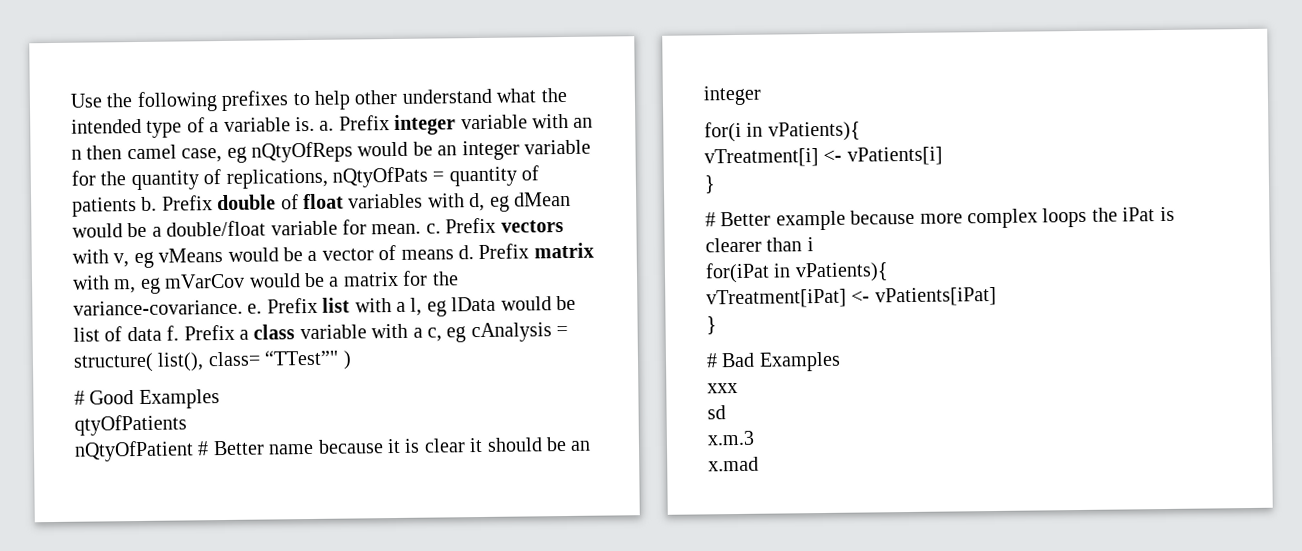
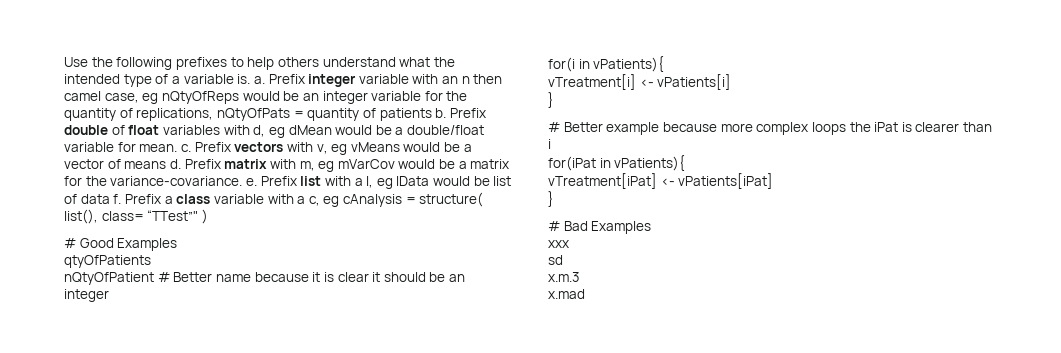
- Use the following prefixes to help other understand what the intended type of a variable is. a.
+ Use the following prefixes to help others understand what the intended type of a variable is. a.

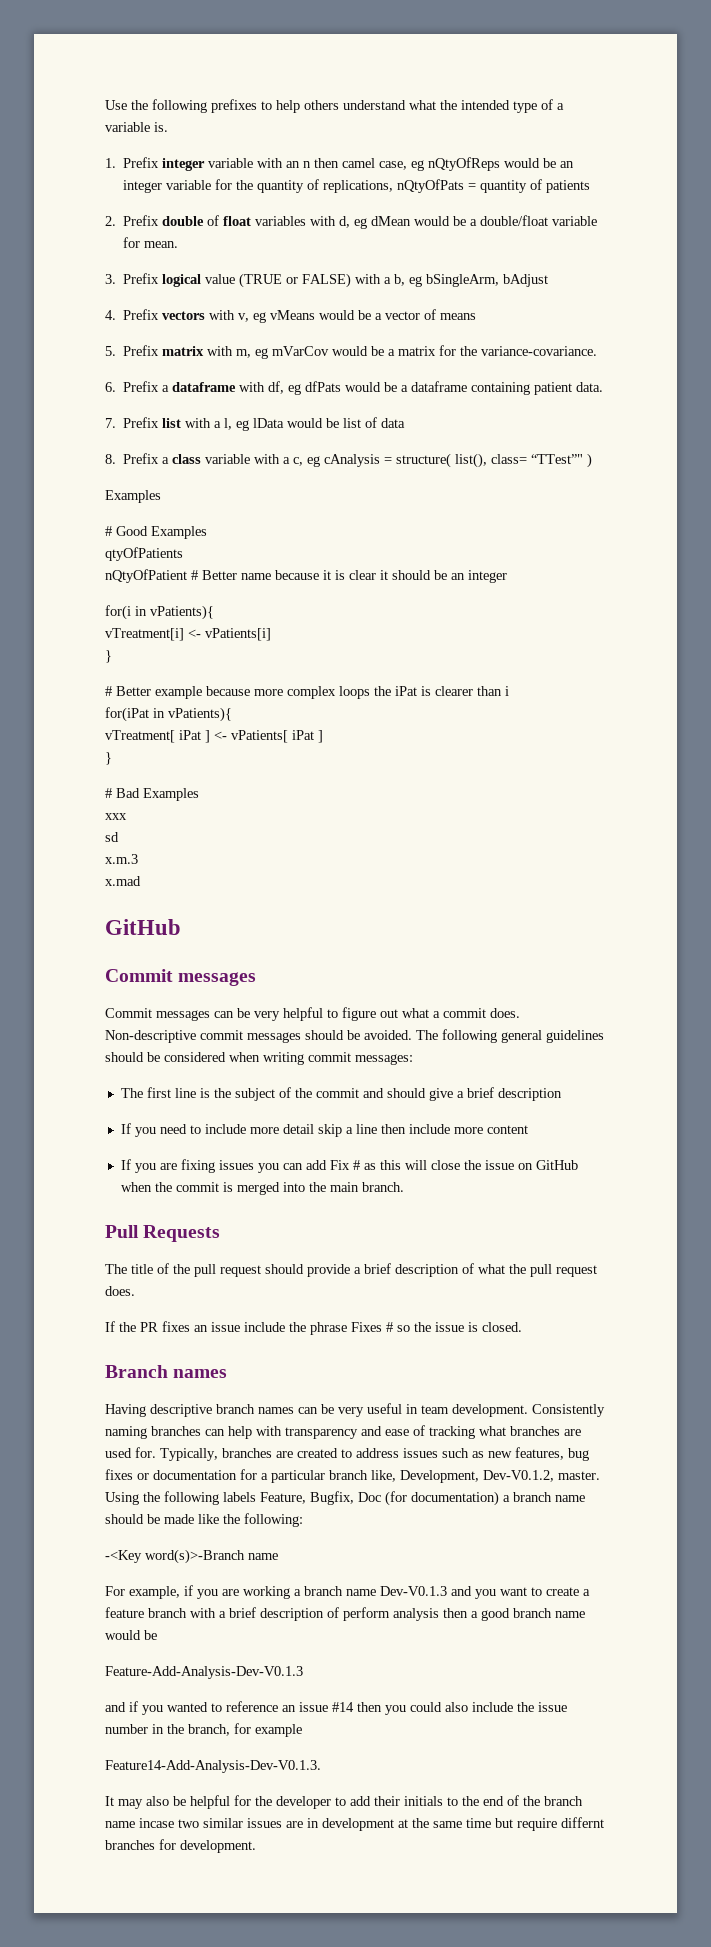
- Use the following prefixes to help others understand what the intended type of a variable is. a. Prefix integer variable with an n then camel case, eg nQtyOfReps would be an integer variable for the quantity of replications, nQtyOfPats = quantity of patients b. Prefix double of float variables with d, eg dMean would be a double/float variable for mean. c. Prefix vectors with v, eg vMeans would be a vector of means d. Prefix matrix with m, eg mVarCov would be a matrix for the variance-covariance. e. Prefix list with a l, eg lData would be list of data f. Prefix a class variable with a c, eg cAnalysis = structure( list(), class= “TTest”" )
+ Use the following prefixes to help others understand what the intended type of a variable is.
+ 1. Prefix integer variable with an n then camel case, eg nQtyOfReps would be an integer variable for the quantity of replications, nQtyOfPats = quantity of patients
+ 2. Prefix double of float variables with d, eg dMean would be a double/float variable for mean.
+ 3. Prefix logical value (TRUE or FALSE) with a b, eg bSingleArm, bAdjust
+ 4. Prefix vectors with v, eg vMeans would be a vector of means
+ 5. Prefix matrix with m, eg mVarCov would be a matrix for the variance-covariance.
+ 6. Prefix a dataframe with df, eg dfPats would be a dataframe containing patient data.
+ 7. Prefix list with a l, eg lData would be list of data
+ 8. Prefix a class variable with a c, eg cAnalysis = structure( list(), class= “TTest”" )
+ Examples
- vTreatment[iPat] <- vPatients[iPat]
+ vTreatment[ iPat ] <- vPatients[ iPat ]
  x.mad
+ GitHub
+ Commit messages
+ Commit messages can be very helpful to figure out what a commit does. Non-descriptive commit messages should be avoided. The following general guidelines should be considered when writing commit messages:
+ The first line is the subject of the commit and should give a brief description
+ If you need to include more detail skip a line then include more content
+ If you are fixing issues you can add Fix # as this will close the issue on GitHub when the commit is merged into the main branch.
+ Pull Requests
+ The title of the pull request should provide a brief description of what the pull request does.
+ If the PR fixes an issue include the phrase Fixes # so the issue is closed.
+ Branch names
+ Having descriptive branch names can be very useful in team development. Consistently naming branches can help with transparency and ease of tracking what branches are used for. Typically, branches are created to address issues such as new features, bug fixes or documentation for a particular branch like, Development, Dev-V0.1.2, master. Using the following labels Feature, Bugfix, Doc (for documentation) a branch name should be made like the following:
+ -<Key word(s)>-Branch name
+ For example, if you are working a branch name Dev-V0.1.3 and you want to create a feature branch with a brief description of perform analysis then a good branch name would be
+ Feature-Add-Analysis-Dev-V0.1.3
+ and if you wanted to reference an issue #14 then you could also include the issue number in the branch, for example
+ Feature14-Add-Analysis-Dev-V0.1.3.
+ It may also be helpful for the developer to add their initials to the end of the branch name incase two similar issues are in development at the same time but require differnt branches for development.

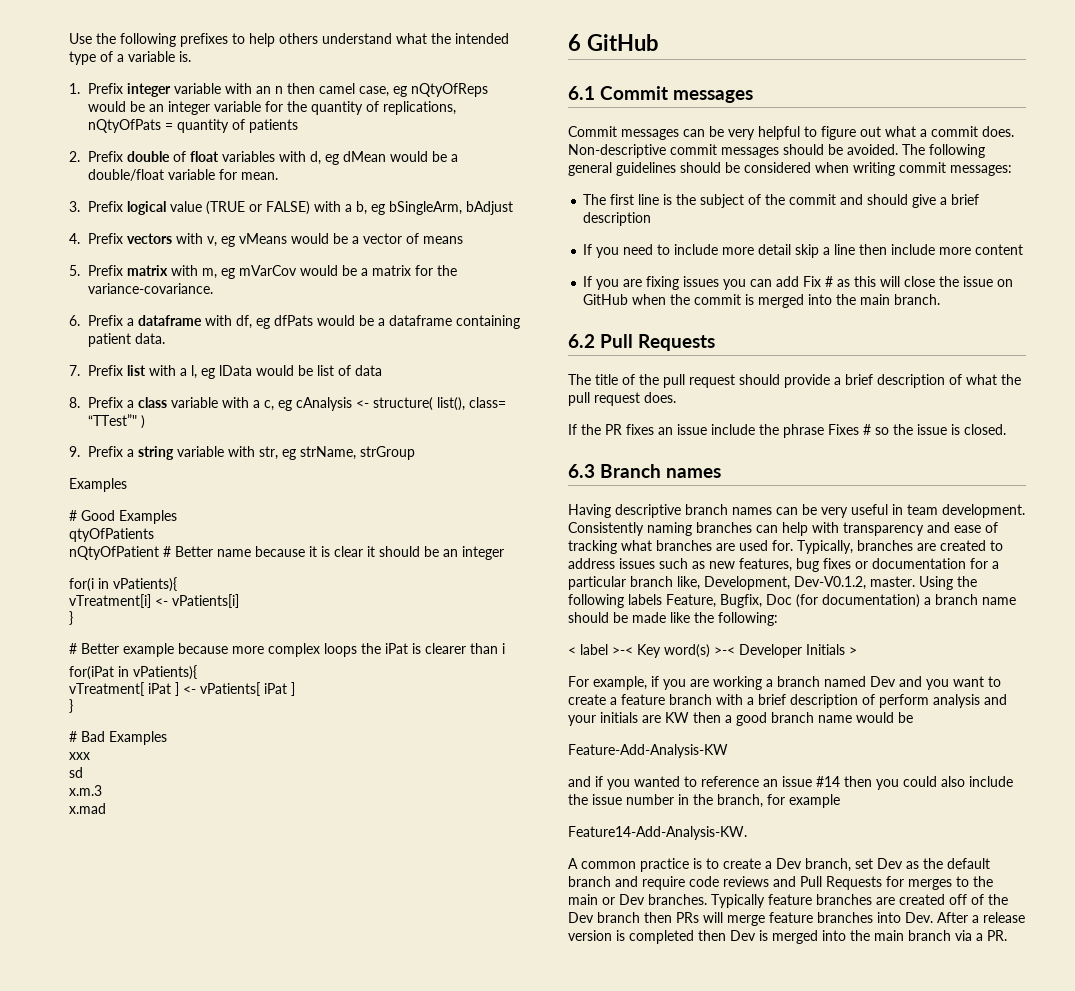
- 8. Prefix a class variable with a c, eg cAnalysis = structure( list(), class= “TTest”" )
+ 8. Prefix a class variable with a c, eg cAnalysis <- structure( list(), class= “TTest”" )
+ 9. Prefix a string variable with str, eg strName, strGroup
  x.mad
- GitHub
- Commit messages
+ 6 GitHub
+ 6.1 Commit messages
- Pull Requests
+ 6.2 Pull Requests
- Branch names
+ 6.3 Branch names
- -<Key word(s)>-Branch name
+ < label >-< Key word(s) >-< Developer Initials >
- For example, if you are working a branch name Dev-V0.1.3 and you want to create a feature branch with a brief description of perform analysis then a good branch name would be
+ For example, if you are working a branch named Dev and you want to create a feature branch with a brief description of perform analysis and your initials are KW then a good branch name would be
- Feature-Add-Analysis-Dev-V0.1.3
+ Feature-Add-Analysis-KW
- Feature14-Add-Analysis-Dev-V0.1.3.
- It may also be helpful for the developer to add their initials to the end of the branch name incase two similar issues are in development at the same time but require differnt branches for development.
+ Feature14-Add-Analysis-KW.
+ A common practice is to create a Dev branch, set Dev as the default branch and require code reviews and Pull Requests for merges to the main or Dev branches. Typically feature branches are created off of the Dev branch then PRs will merge feature branches into Dev. After a release version is completed then Dev is merged into the main branch via a PR.

